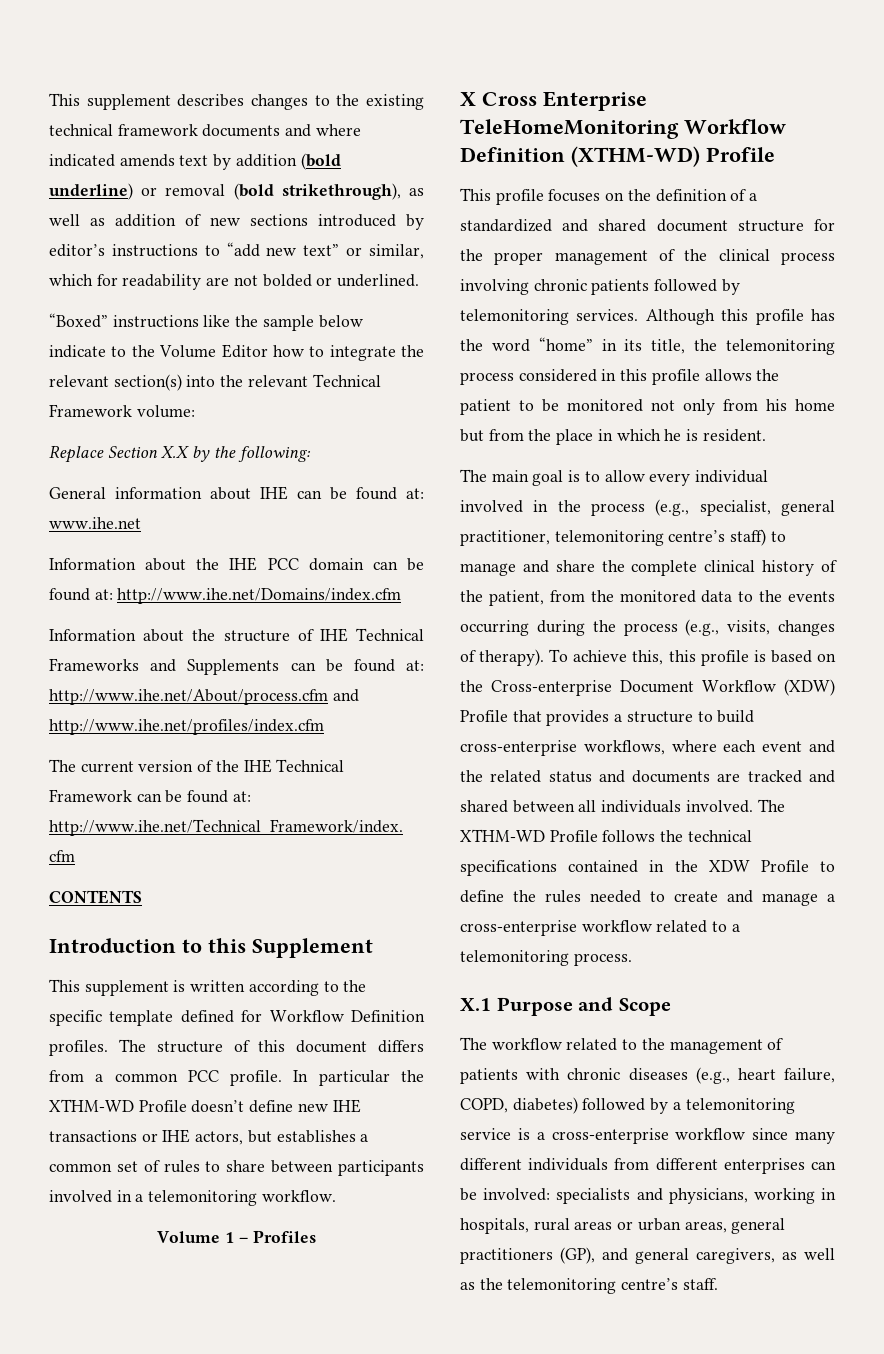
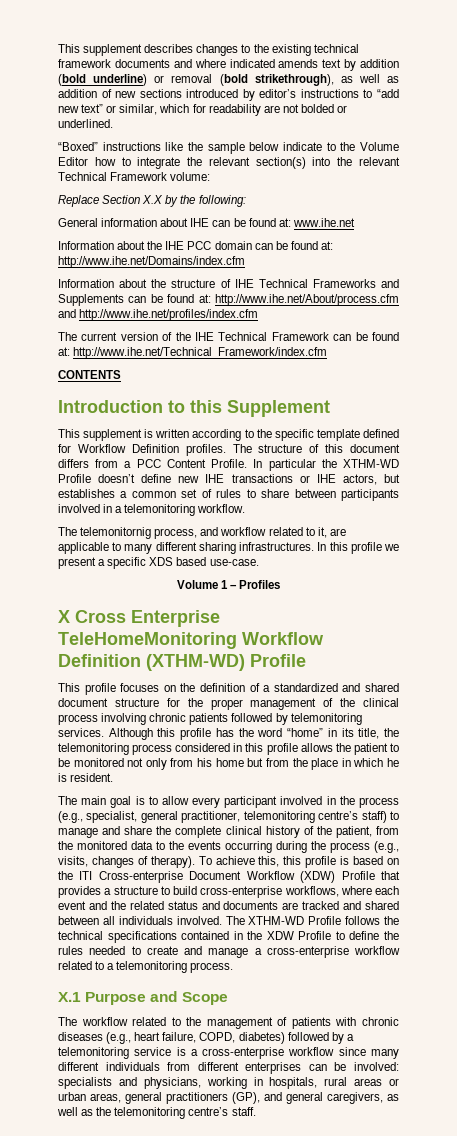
- The structure of this document differs from a common PCC profile.
+ The structure of this document differs from a PCC Content Profile.
+ The telemonitornig process, and workflow related to it, are applicable to many different sharing infrastructures. In this profile we present a specific XDS based use-case.
- The main goal is to allow every individual involved in the process (e.g., specialist, general practitioner, telemonitoring centre’s staff) to manage and share the complete clinical history of the patient, from the monitored data to the events occurring during the process (e.g., visits, changes of therapy).
+ The main goal is to allow every participant involved in the process (e.g., specialist, general practitioner, telemonitoring centre’s staff) to manage and share the complete clinical history of the patient, from the monitored data to the events occurring during the process (e.g., visits, changes of therapy).
- To achieve this, this profile is based on the Cross-enterprise Document Workflow (XDW) Profile that provides a structure to build cross-enterprise workflows, where each event and the related status and documents are tracked and shared between all individuals involved.
+ To achieve this, this profile is based on the ITI Cross-enterprise Document Workflow (XDW) Profile that provides a structure to build cross-enterprise workflows, where each event and the related status and documents are tracked and shared between all individuals involved.

